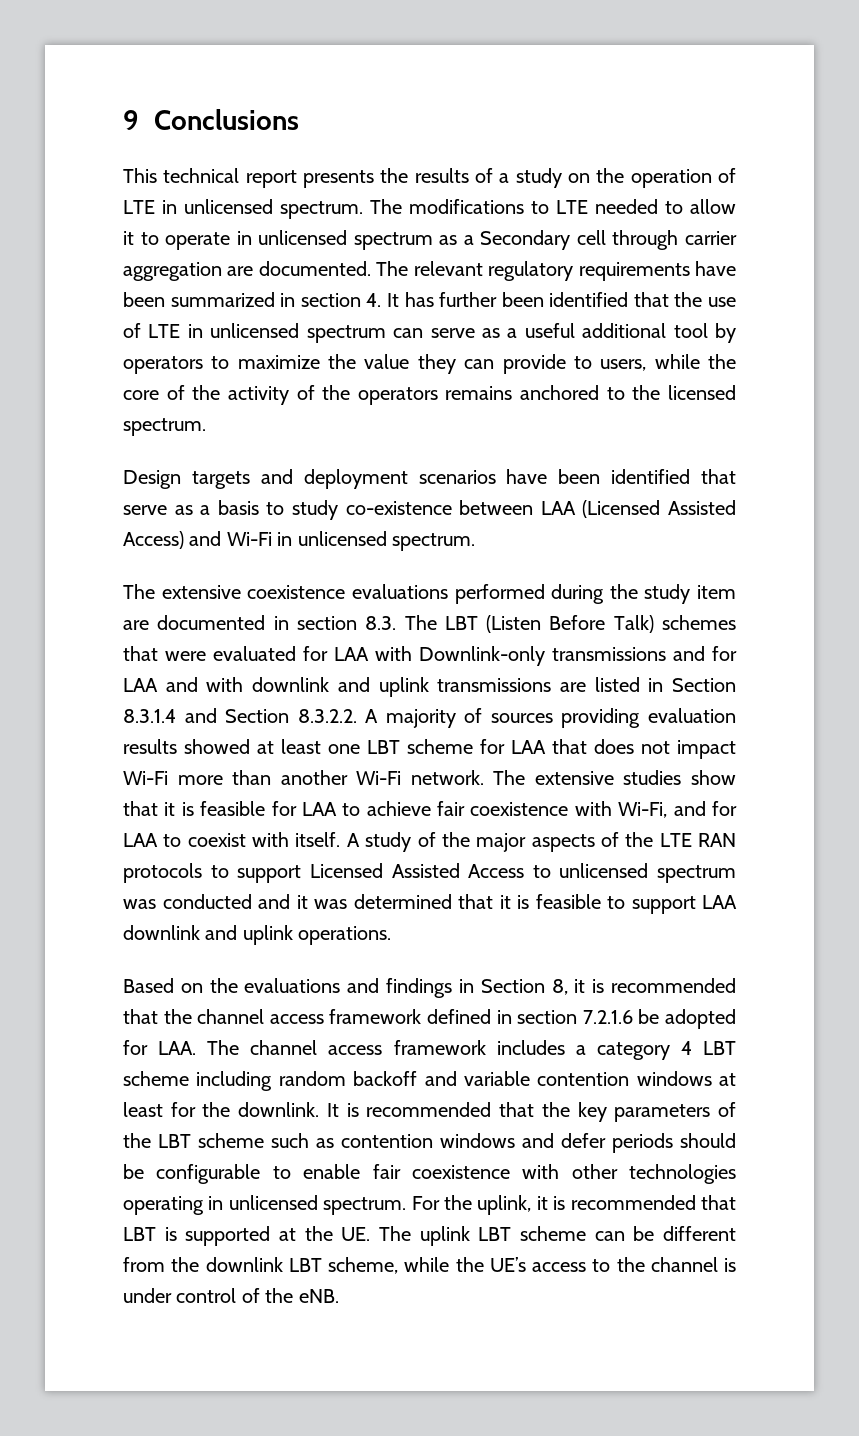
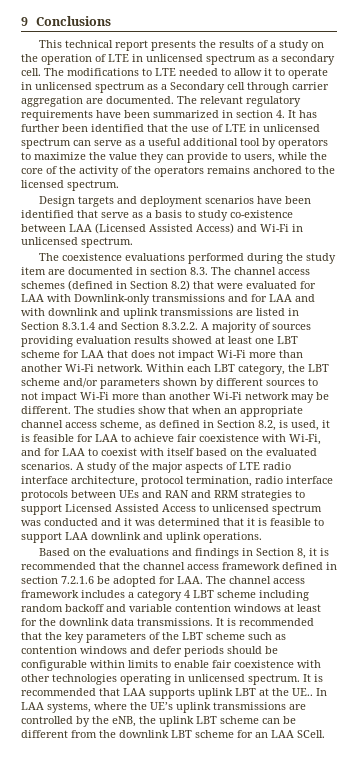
- This technical report presents the results of a study on the operation of LTE in unlicensed spectrum.
+ This technical report presents the results of a study on the operation of LTE in unlicensed spectrum as a secondary cell.
- The extensive coexistence evaluations performed during the study item are documented in section 8.3. The LBT (Listen Before Talk) schemes that were evaluated for LAA with Downlink-only transmissions and for LAA and with downlink and uplink transmissions are listed in Section 8.3.1.4 and Section 8.3.2.2. A majority of sources providing evaluation results showed at least one LBT scheme for LAA that does not impact Wi-Fi more than another Wi-Fi network.
+ The coexistence evaluations performed during the study item are documented in section 8.3. The channel access schemes (defined in Section 8.2) that were evaluated for LAA with Downlink-only transmissions and for LAA and with downlink and uplink transmissions are listed in Section 8.3.1.4 and Section 8.3.2.2. A majority of sources providing evaluation results showed at least one LBT scheme for LAA that does not impact Wi-Fi more than another Wi-Fi network.
- The extensive studies show that it is feasible for LAA to achieve fair coexistence with Wi-Fi, and for LAA to coexist with itself.
+ Within each LBT category, the LBT scheme and/or parameters shown by different sources to not impact Wi-Fi more than another Wi-Fi network may be different. The studies show that when an appropriate channel access scheme, as defined in Section 8.2, is used, it is feasible for LAA to achieve fair coexistence with Wi-Fi, and for LAA to coexist with itself based on the evaluated scenarios.
- A study of the major aspects of the LTE RAN protocols to support Licensed Assisted Access to unlicensed spectrum was conducted and it was determined that it is feasible to support LAA downlink and uplink operations.
+ A study of the major aspects of LTE radio interface architecture, protocol termination, radio interface protocols between UEs and RAN and RRM strategies to support Licensed Assisted Access to unlicensed spectrum was conducted and it was determined that it is feasible to support LAA downlink and uplink operations.
- Based on the evaluations and findings in Section 8, it is recommended that the channel access framework defined in section 7.2.1.6 be adopted for LAA. The channel access framework includes a category 4 LBT scheme including random backoff and variable contention windows at least for the downlink.
+ Based on the evaluations and findings in Section 8, it is recommended that the channel access framework defined in section 7.2.1.6 be adopted for LAA. The channel access framework includes a category 4 LBT scheme including random backoff and variable contention windows at least for the downlink data transmissions.
- It is recommended that the key parameters of the LBT scheme such as contention windows and defer periods should be configurable to enable fair coexistence with other technologies operating in unlicensed spectrum.
+ It is recommended that the key parameters of the LBT scheme such as contention windows and defer periods should be configurable within limits to enable fair coexistence with other technologies operating in unlicensed spectrum.
- For the uplink, it is recommended that LBT is supported at the UE. The uplink LBT scheme can be different from the downlink LBT scheme, while the UE’s access to the channel is under control of the eNB.
+ It is recommended that LAA supports uplink LBT at the UE.. In LAA systems, where the UE’s uplink transmissions are controlled by the eNB, the uplink LBT scheme can be different from the downlink LBT scheme for an LAA SCell.

